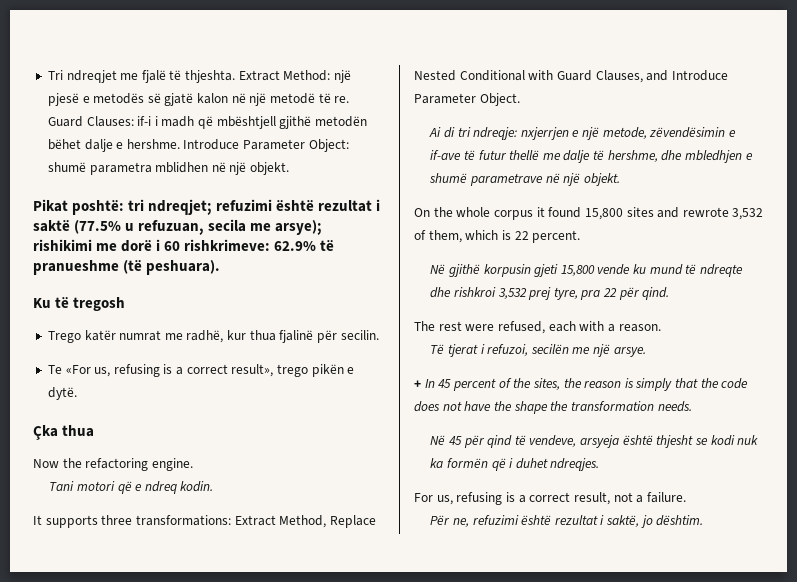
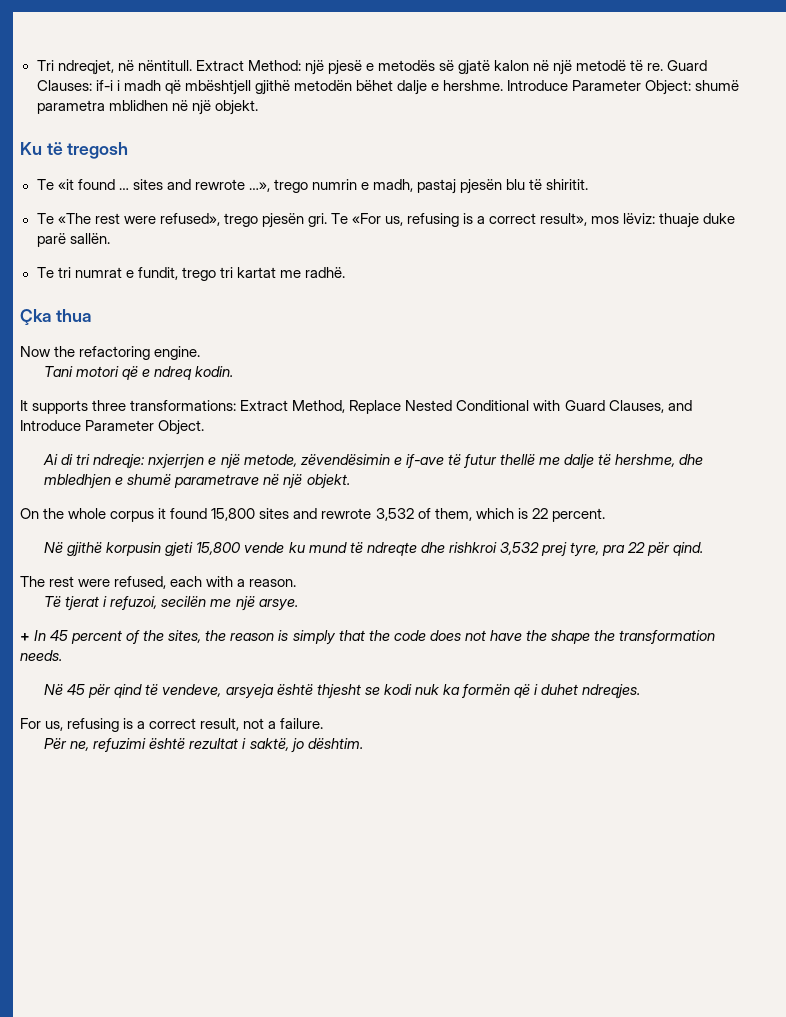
- Tri ndreqjet me fjalë të thjeshta.
+ Tri ndreqjet, në nëntitull.
- Pikat poshtë: tri ndreqjet; refuzimi është rezultat i saktë (77.5% u refuzuan, secila me arsye); rishikimi me dorë i 60 rishkrimeve: 62.9% të pranueshme (të peshuara).
  Ku të tregosh
- Trego katër numrat me radhë, kur thua fjalinë për secilin.
- Te «For us, refusing is a correct result», trego pikën e dytë.
+ Te «it found … sites and rewrote …», trego numrin e madh, pastaj pjesën blu të shiritit.
+ Te «The rest were refused», trego pjesën gri. Te «For us, refusing is a correct result», mos lëviz: thuaje duke parë sallën.
+ Te tri numrat e fundit, trego tri kartat me radhë.

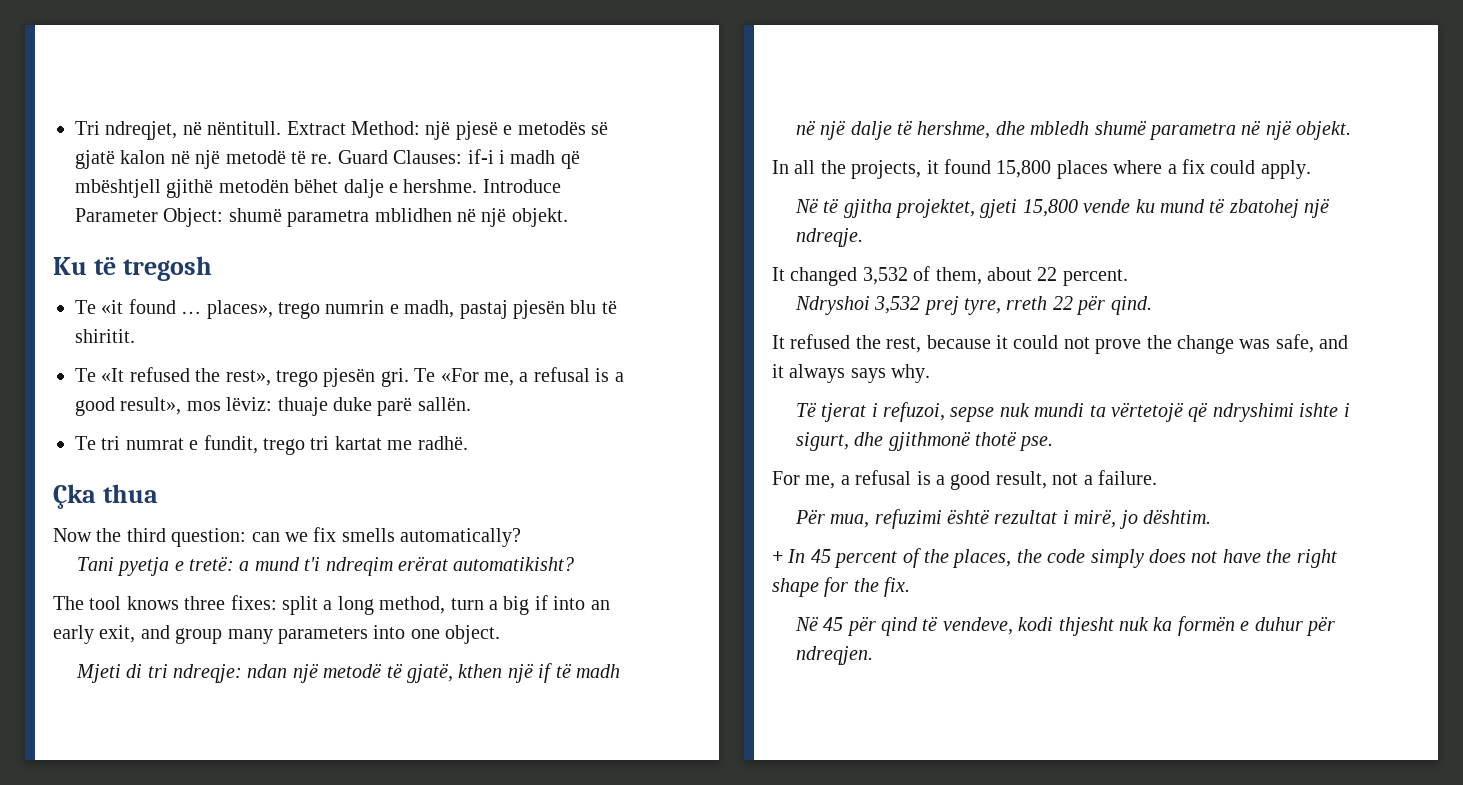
- Te «it found … sites and rewrote …», trego numrin e madh, pastaj pjesën blu të shiritit.
+ Te «it found … places», trego numrin e madh, pastaj pjesën blu të shiritit.
- Te «The rest were refused», trego pjesën gri.
+ Te «It refused the rest», trego pjesën gri.
- Te «For us, refusing is a correct result», mos lëviz: thuaje duke parë sallën.
+ Te «For me, a refusal is a good result», mos lëviz: thuaje duke parë sallën.
- Now the refactoring engine.
- Tani motori që e ndreq kodin.
- It supports three transformations: Extract Method, Replace Nested Conditional with Guard Clauses, and Introduce Parameter Object.
- Ai di tri ndreqje: nxjerrjen e një metode, zëvendësimin e if-ave të futur thellë me dalje të hershme, dhe mbledhjen e shumë parametrave në një objekt.
- On the whole corpus it found 15,800 sites and rewrote 3,532 of them, which is 22 percent.
- Në gjithë korpusin gjeti 15,800 vende ku mund të ndreqte dhe rishkroi 3,532 prej tyre, pra 22 për qind.
+ Now the third question: can we fix smells automatically?
+ Tani pyetja e tretë: a mund t'i ndreqim erërat automatikisht?
+ The tool knows three fixes: split a long method, turn a big if into an early exit, and group many parameters into one object.
+ Mjeti di tri ndreqje: ndan një metodë të gjatë, kthen një if të madh në një dalje të hershme, dhe mbledh shumë parametra në një objekt.
+ In all the projects, it found 15,800 places where a fix could apply.
+ Në të gjitha projektet, gjeti 15,800 vende ku mund të zbatohej një ndreqje.
+ It changed 3,532 of them, about 22 percent.
+ Ndryshoi 3,532 prej tyre, rreth 22 për qind.
- The rest were refused, each with a reason.
- Të tjerat i refuzoi, secilën me një arsye.
+ It refused the rest, because it could not prove the change was safe, and it always says why.
+ Të tjerat i refuzoi, sepse nuk mundi ta vërtetojë që ndryshimi ishte i sigurt, dhe gjithmonë thotë pse.
+ For me, a refusal is a good result, not a failure.
+ Për mua, refuzimi është rezultat i mirë, jo dështim.
- + In 45 percent of the sites, the reason is simply that the code does not have the shape the transformation needs.
+ + In 45 percent of the places, the code simply does not have the right shape for the fix.
- Në 45 për qind të vendeve, arsyeja është thjesht se kodi nuk ka formën që i duhet ndreqjes.
- For us, refusing is a correct result, not a failure.
- Për ne, refuzimi është rezultat i saktë, jo dështim.
+ Në 45 për qind të vendeve, kodi thjesht nuk ka formën e duhur për ndreqjen.

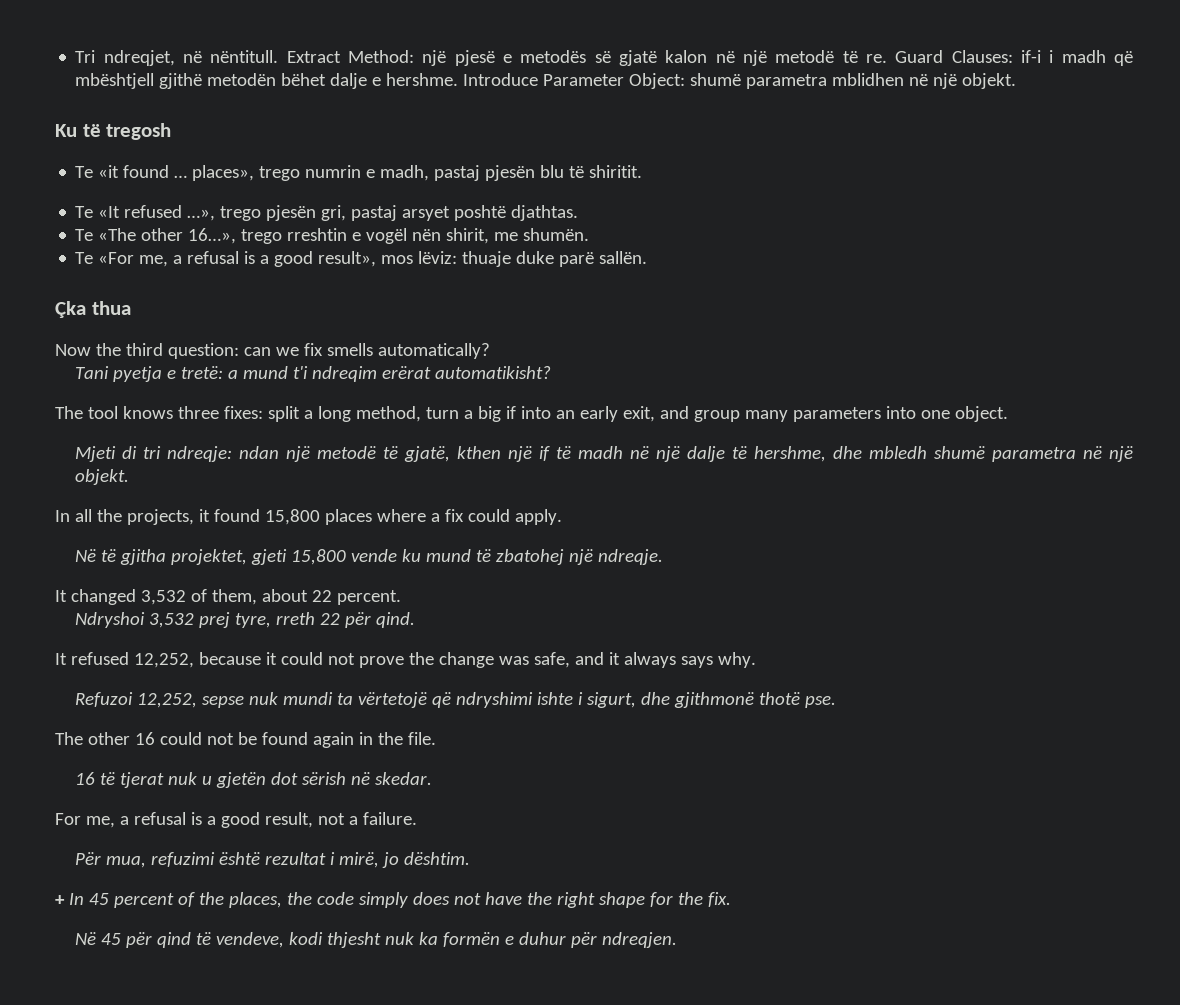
- Te «It refused the rest», trego pjesën gri. Te «For me, a refusal is a good result», mos lëviz: thuaje duke parë sallën.
+ Te «It refused …», trego pjesën gri, pastaj arsyet poshtë djathtas.
+ Te «The other 16…», trego rreshtin e vogël nën shirit, me shumën.
+ Te «For me, a refusal is a good result», mos lëviz: thuaje duke parë sallën.
- Te tri numrat e fundit, trego tri kartat me radhë.
- It refused the rest, because it could not prove the change was safe, and it always says why.
+ It refused 12,252, because it could not prove the change was safe, and it always says why.
- Të tjerat i refuzoi, sepse nuk mundi ta vërtetojë që ndryshimi ishte i sigurt, dhe gjithmonë thotë pse.
+ Refuzoi 12,252, sepse nuk mundi ta vërtetojë që ndryshimi ishte i sigurt, dhe gjithmonë thotë pse.
+ The other 16 could not be found again in the file.
+ 16 të tjerat nuk u gjetën dot sërish në skedar.

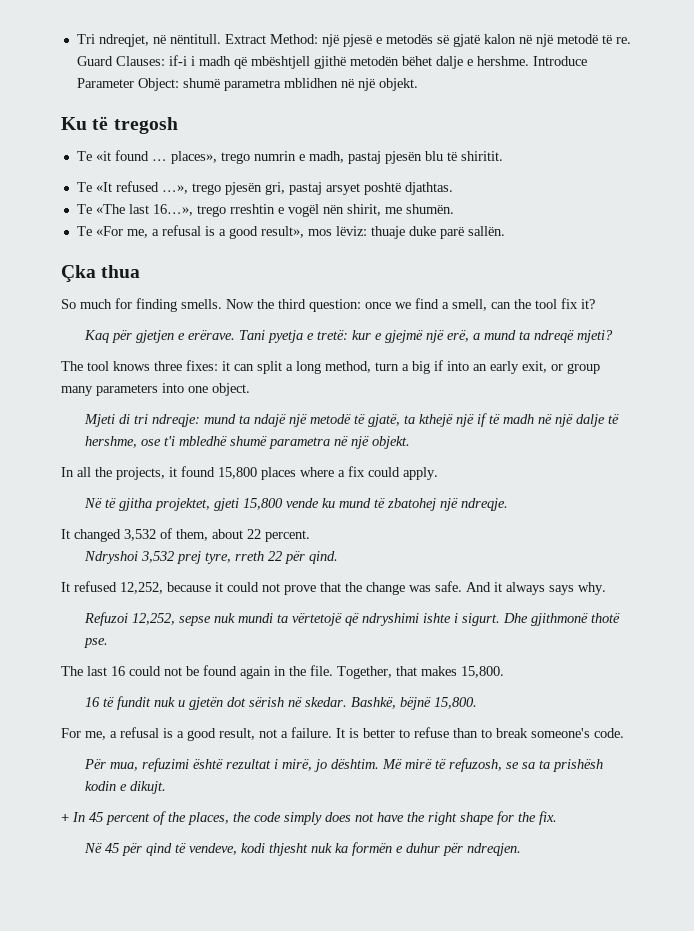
- Te «The other 16…», trego rreshtin e vogël nën shirit, me shumën.
+ Te «The last 16…», trego rreshtin e vogël nën shirit, me shumën.
- Now the third question: can we fix smells automatically?
- Tani pyetja e tretë: a mund t'i ndreqim erërat automatikisht?
+ So much for finding smells. Now the third question: once we find a smell, can the tool fix it?
+ Kaq për gjetjen e erërave. Tani pyetja e tretë: kur e gjejmë një erë, a mund ta ndreqë mjeti?
- The tool knows three fixes: split a long method, turn a big if into an early exit, and group many parameters into one object.
+ The tool knows three fixes: it can split a long method, turn a big if into an early exit, or group many parameters into one object.
- Mjeti di tri ndreqje: ndan një metodë të gjatë, kthen një if të madh në një dalje të hershme, dhe mbledh shumë parametra në një objekt.
+ Mjeti di tri ndreqje: mund ta ndajë një metodë të gjatë, ta kthejë një if të madh në një dalje të hershme, ose t'i mbledhë shumë parametra në një objekt.
- It refused 12,252, because it could not prove the change was safe, and it always says why.
+ It refused 12,252, because it could not prove that the change was safe. And it always says why.
- Refuzoi 12,252, sepse nuk mundi ta vërtetojë që ndryshimi ishte i sigurt, dhe gjithmonë thotë pse.
+ Refuzoi 12,252, sepse nuk mundi ta vërtetojë që ndryshimi ishte i sigurt. Dhe gjithmonë thotë pse.
- The other 16 could not be found again in the file.
+ The last 16 could not be found again in the file. Together, that makes 15,800.
- 16 të tjerat nuk u gjetën dot sërish në skedar.
+ 16 të fundit nuk u gjetën dot sërish në skedar. Bashkë, bëjnë 15,800.
+ It is better to refuse than to break someone's code.
+ Më mirë të refuzosh, se sa ta prishësh kodin e dikujt.

